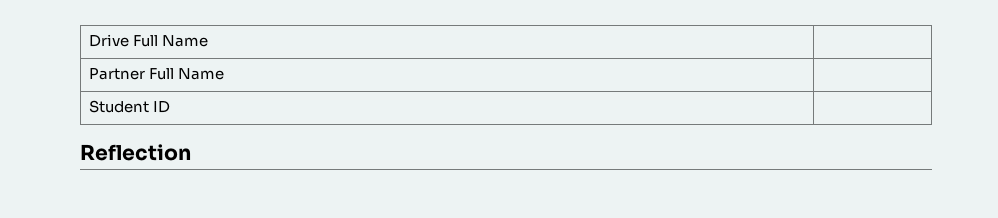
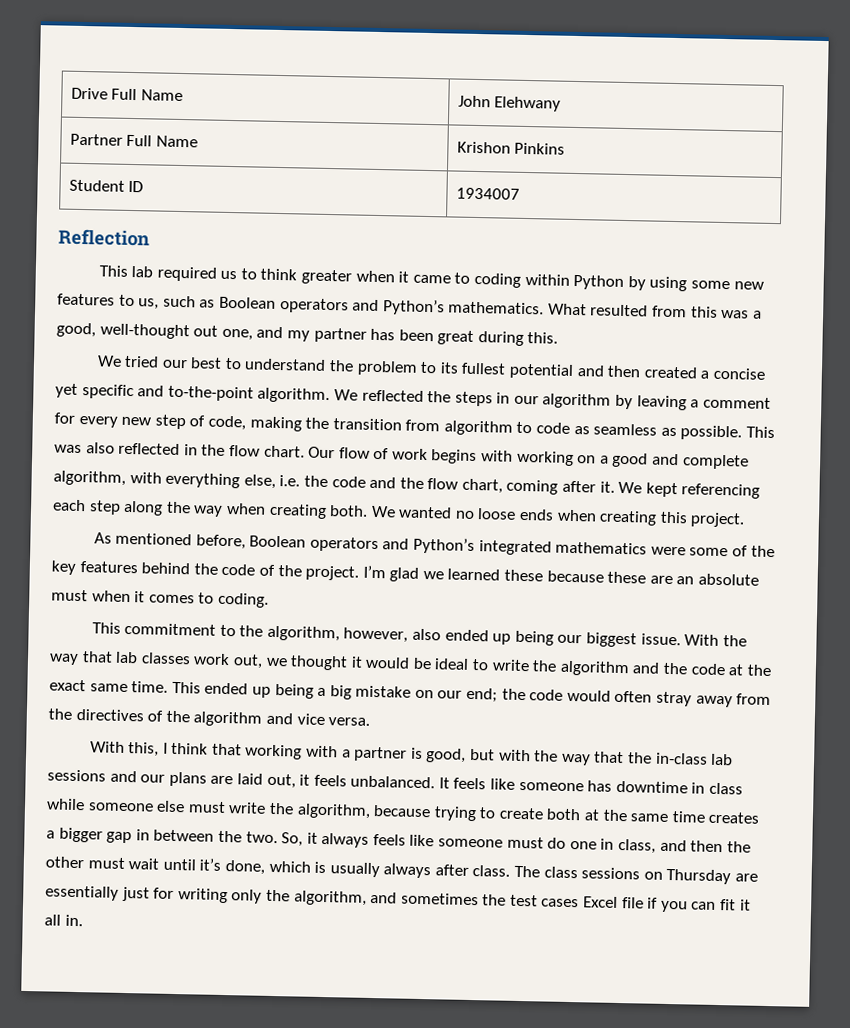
- Drive Full Name |
+ Drive Full Name | John Elehwany
- Partner Full Name |
+ Partner Full Name | Krishon Pinkins
- Student ID |
+ Student ID | 1934007
+ This lab required us to think greater when it came to coding within Python by using some new features to us, such as Boolean operators and Python’s mathematics. What resulted from this was a good, well-thought out one, and my partner has been great during this.
+ We tried our best to understand the problem to its fullest potential and then created a concise yet specific and to-the-point algorithm. We reflected the steps in our algorithm by leaving a comment for every new step of code, making the transition from algorithm to code as seamless as possible. This was also reflected in the flow chart. Our flow of work begins with working on a good and complete algorithm, with everything else, i.e. the code and the flow chart, coming after it. We kept referencing each step along the way when creating both. We wanted no loose ends when creating this project.
+ As mentioned before, Boolean operators and Python’s integrated mathematics were some of the key features behind the code of the project. I’m glad we learned these because these are an absolute must when it comes to coding.
+ This commitment to the algorithm, however, also ended up being our biggest issue. With the way that lab classes work out, we thought it would be ideal to write the algorithm and the code at the exact same time. This ended up being a big mistake on our end; the code would often stray away from the directives of the algorithm and vice versa.
+ With this, I think that working with a partner is good, but with the way that the in-class lab sessions and our plans are laid out, it feels unbalanced. It feels like someone has downtime in class while someone else must write the algorithm, because trying to create both at the same time creates a bigger gap in between the two. So, it always feels like someone must do one in class, and then the other must wait until it’s done, which is usually always after class. The class sessions on Thursday are essentially just for writing only the algorithm, and sometimes the test cases Excel file if you can fit it all in.

